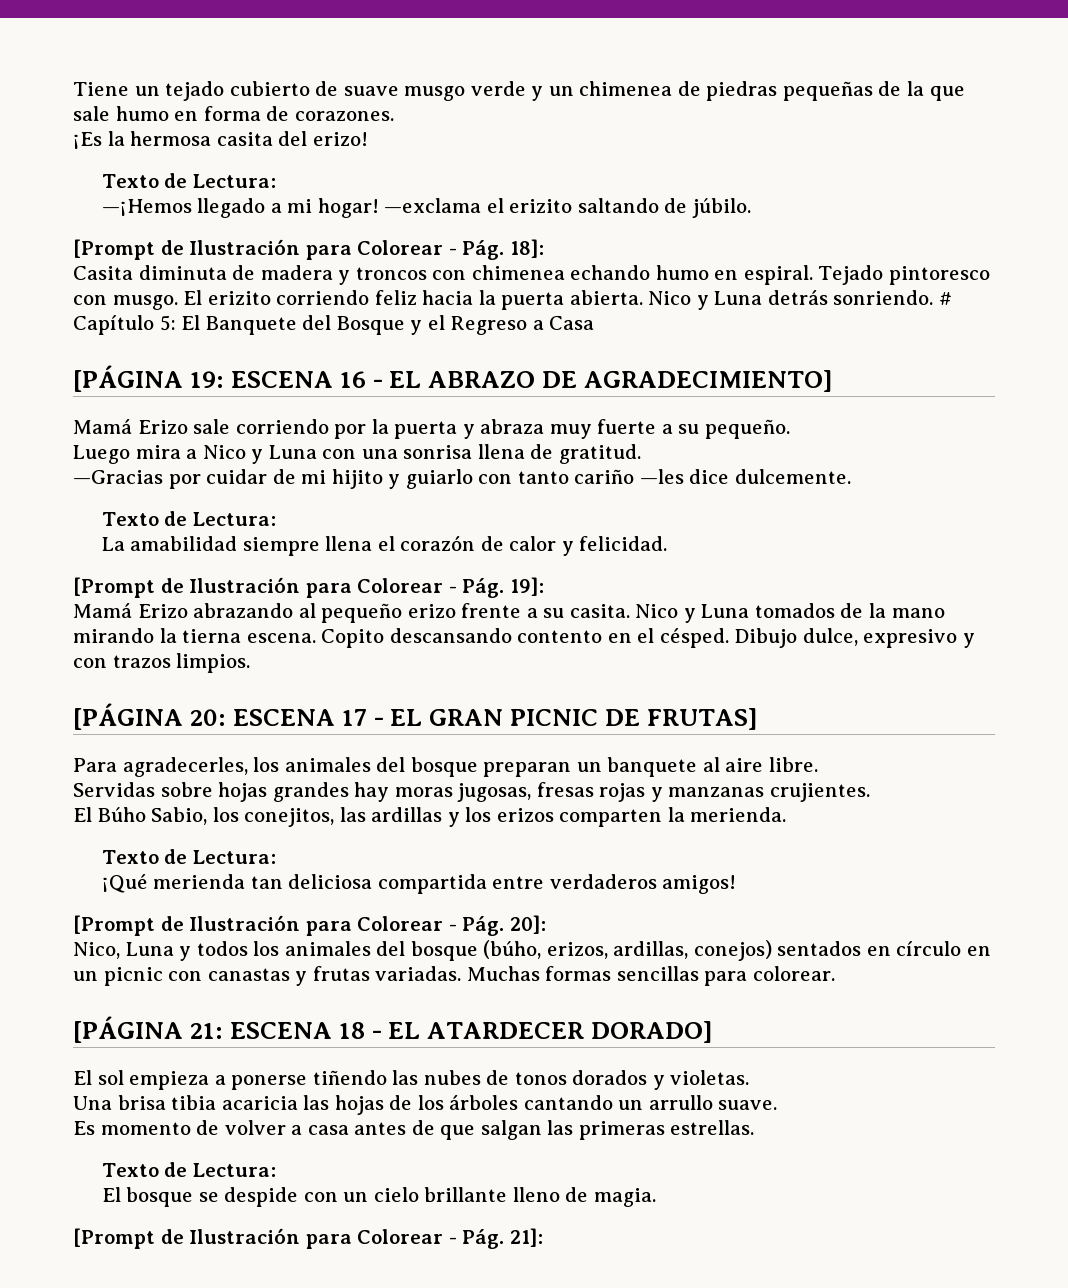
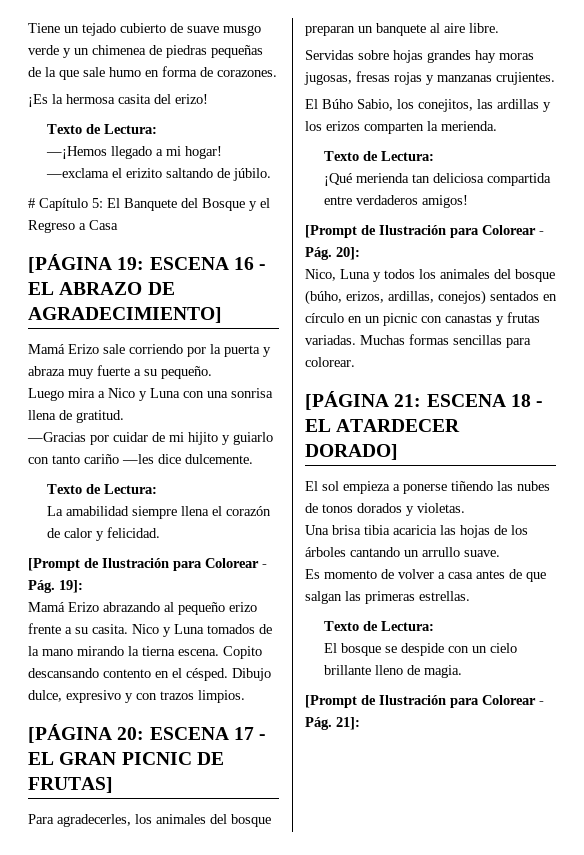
- [Prompt de Ilustración para Colorear - Pág. 18]:
- Casita diminuta de madera y troncos con chimenea echando humo en espiral. Tejado pintoresco con musgo. El erizito corriendo feliz hacia la puerta abierta. Nico y Luna detrás sonriendo.

